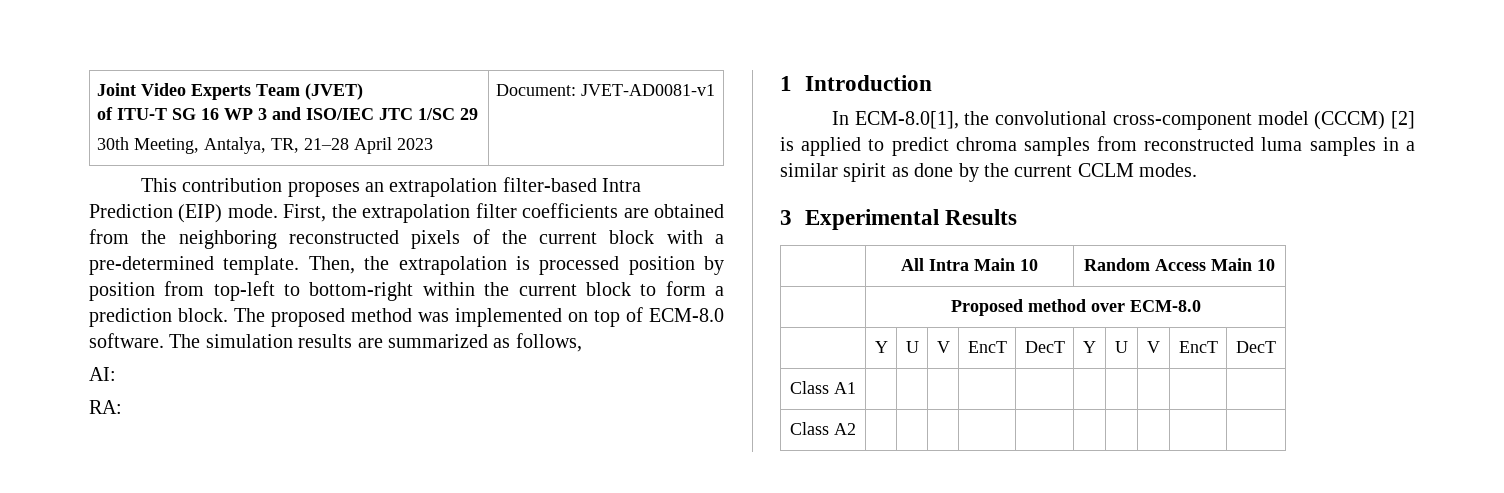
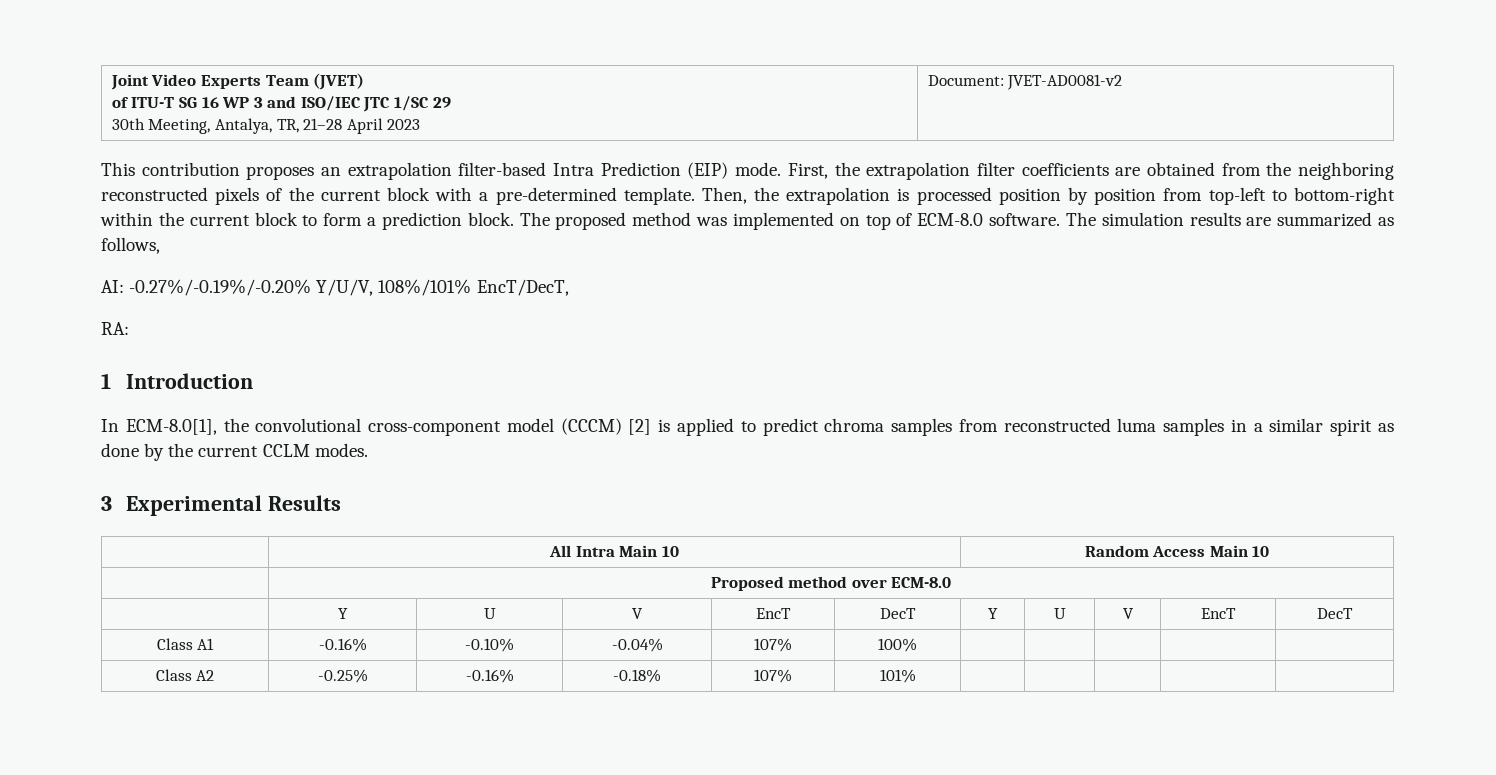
  Joint Video Experts Team (JVET)
  of ITU-T SG 16 WP 3 and ISO/IEC JTC 1/SC 29
- 30th Meeting, Antalya, TR, 21–28 April 2023 | Document: JVET-AD0081-v1
+ 30th Meeting, Antalya, TR, 21–28 April 2023 | Document: JVET-AD0081-v2
- AI:
+ AI: -0.27%/-0.19%/-0.20% Y/U/V, 108%/101% EncT/DecT,
- Class A1 | | | | | | | | | |
- Class A2 | | | | | | | | | |
+ Class A1 | -0.16% | -0.10% | -0.04% | 107% | 100% | | | | |
+ Class A2 | -0.25% | -0.16% | -0.18% | 107% | 101% | | | | |

